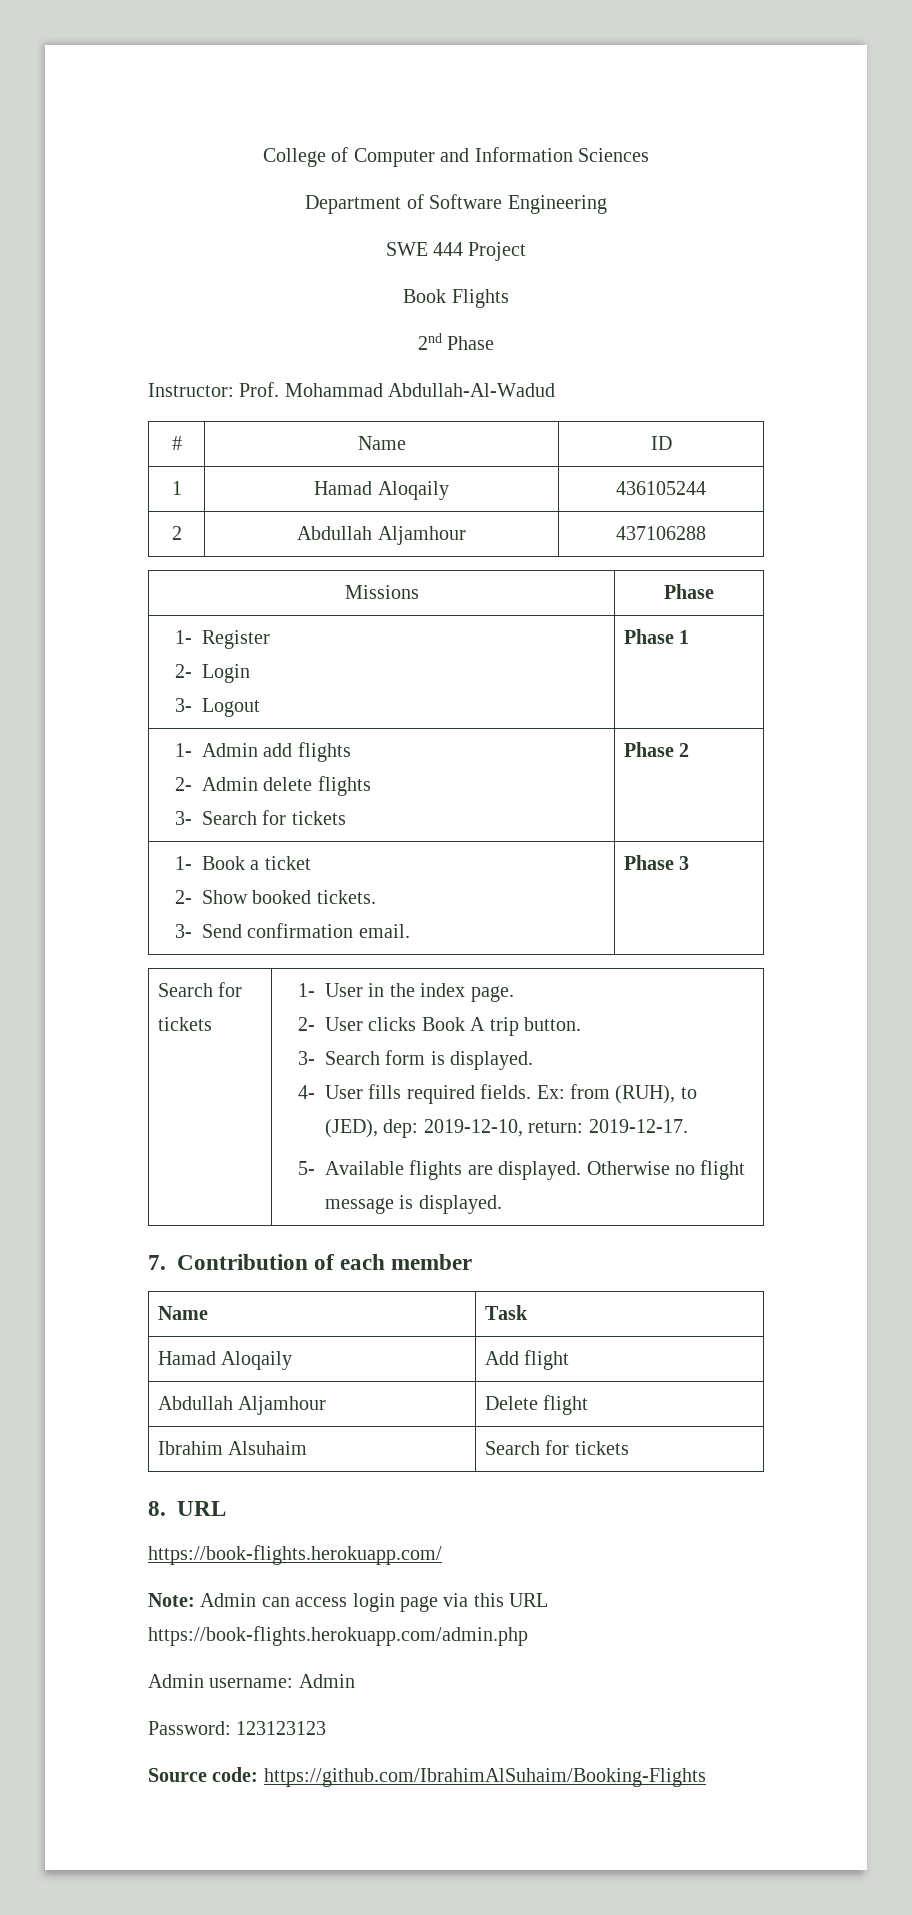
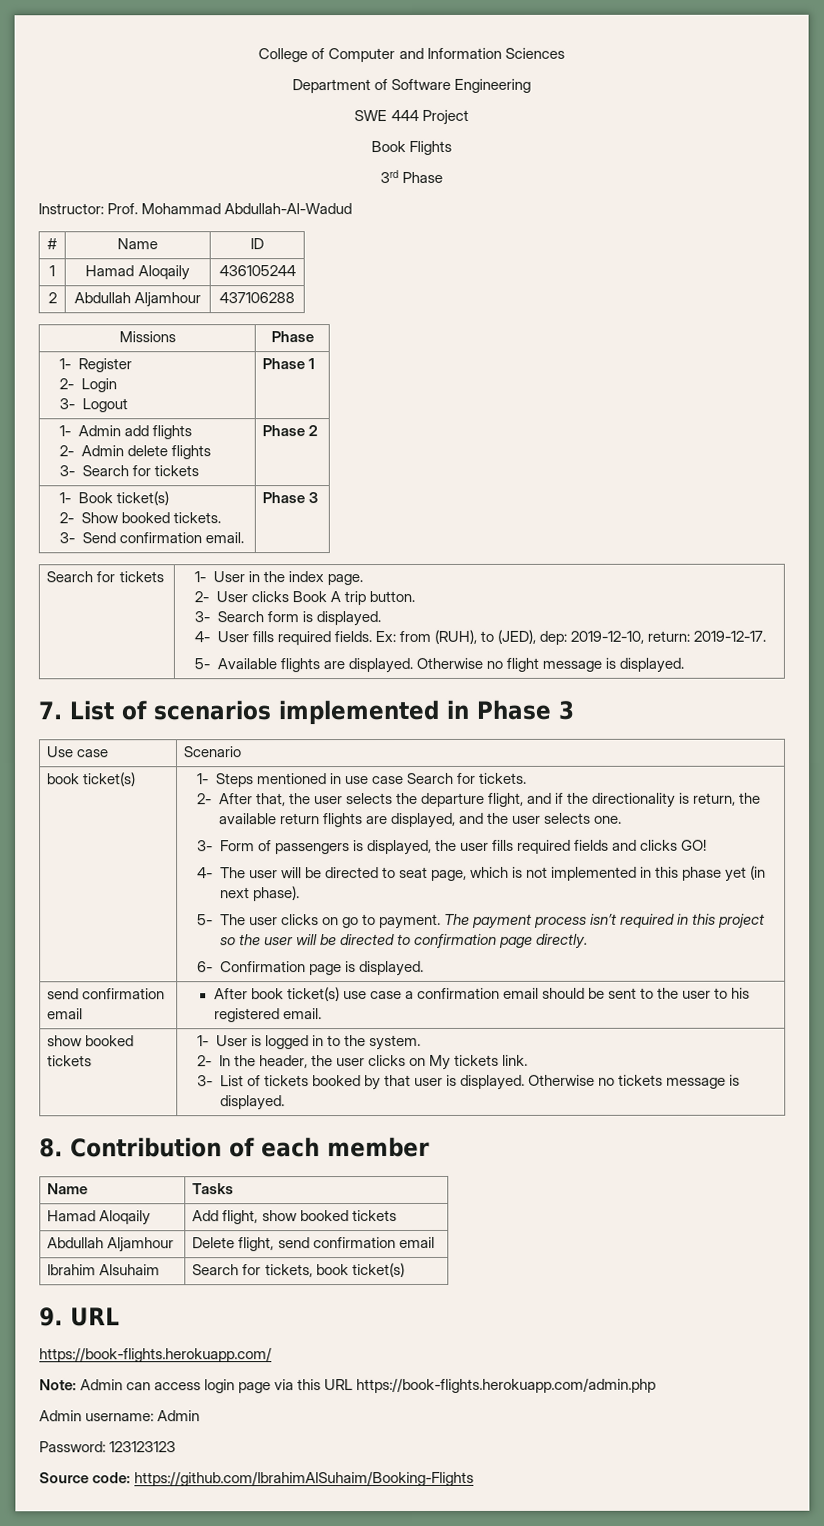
- 2nd Phase
+ 3rd Phase
- 1- Book a ticket
+ 1- Book ticket(s)
- 7. Contribution of each member
+ 7. List of scenarios implemented in Phase 3
+ Use case | Scenario
+ book ticket(s) | 1- Steps mentioned in use case Search for tickets.
+ 2- After that, the user selects the departure flight, and if the directionality is return, the available return flights are displayed, and the user selects one.
+ 3- Form of passengers is displayed, the user fills required fields and clicks GO!
+ 4- The user will be directed to seat page, which is not implemented in this phase yet (in next phase).
+ 5- The user clicks on go to payment. The payment process isn’t required in this project so the user will be directed to confirmation page directly.
+ 6- Confirmation page is displayed.
+ send confirmation email | After book ticket(s) use case a confirmation email should be sent to the user to his registered email.
+ show booked tickets | 1- User is logged in to the system.
+ 2- In the header, the user clicks on My tickets link.
+ 3- List of tickets booked by that user is displayed. Otherwise no tickets message is displayed.
+ 8. Contribution of each member
- Name | Task
+ Name | Tasks
- Hamad Aloqaily | Add flight
+ Hamad Aloqaily | Add flight, show booked tickets
- Abdullah Aljamhour | Delete flight
+ Abdullah Aljamhour | Delete flight, send confirmation email
- Ibrahim Alsuhaim | Search for tickets
- 8. URL
+ Ibrahim Alsuhaim | Search for tickets, book ticket(s)
+ 9. URL

